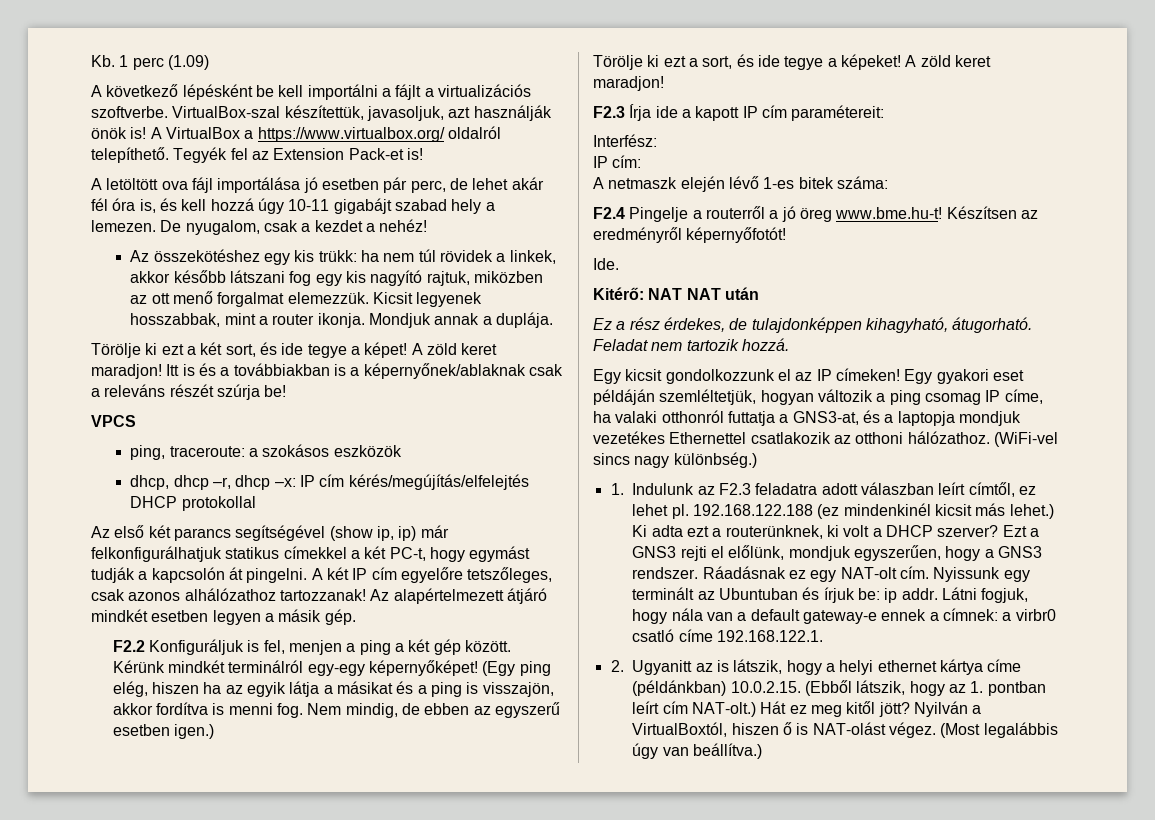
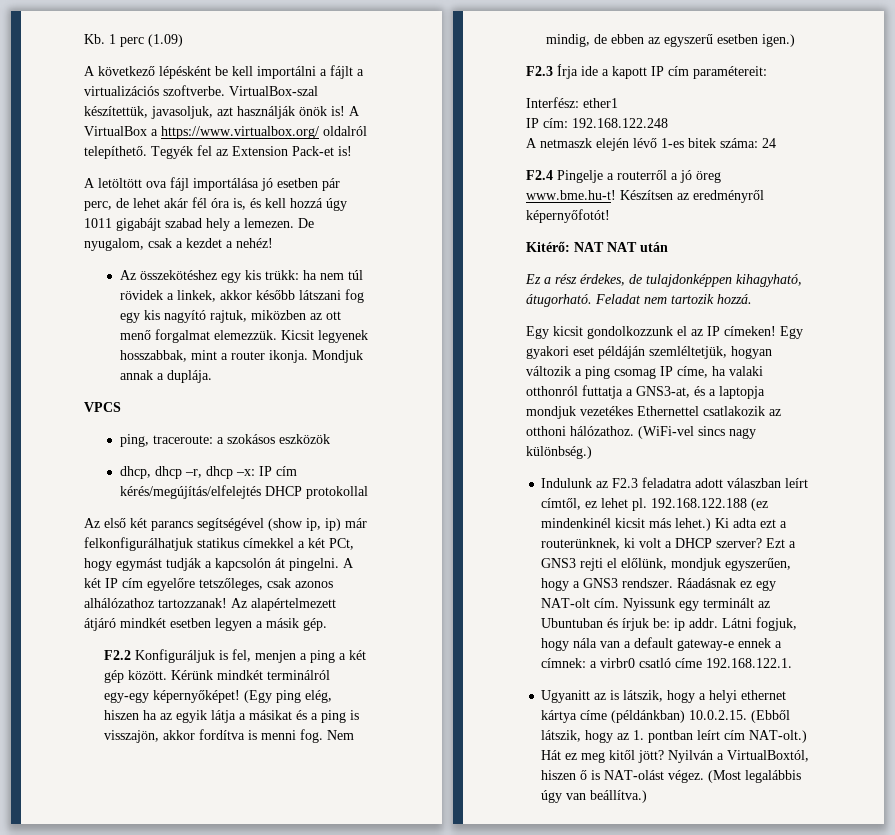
- A letöltött ova fájl importálása jó esetben pár perc, de lehet akár fél óra is, és kell hozzá úgy 10-11 gigabájt szabad hely a lemezen.
+ A letöltött ova fájl importálása jó esetben pár perc, de lehet akár fél óra is, és kell hozzá úgy 1011 gigabájt szabad hely a lemezen.
- Törölje ki ezt a két sort, és ide tegye a képet! A zöld keret maradjon! Itt is és a továbbiakban is a képernyőnek/ablaknak csak a releváns részét szúrja be!
- Az első két parancs segítségével (show ip, ip) már felkonfigurálhatjuk statikus címekkel a két PC-t, hogy egymást tudják a kapcsolón át pingelni.
+ Az első két parancs segítségével (show ip, ip) már felkonfigurálhatjuk statikus címekkel a két PCt, hogy egymást tudják a kapcsolón át pingelni.
- Törölje ki ezt a sort, és ide tegye a képeket! A zöld keret maradjon!
- Interfész:
+ Interfész: ether1
- IP cím:
+ IP cím: 192.168.122.248
- A netmaszk elején lévő 1-es bitek száma:
+ A netmaszk elején lévő 1-es bitek száma: 24
- Ide.
- 1. Indulunk az F2.3 feladatra adott válaszban leírt címtől, ez lehet pl.
+ Indulunk az F2.3 feladatra adott válaszban leírt címtől, ez lehet pl.
- 2. Ugyanitt az is látszik, hogy a helyi ethernet kártya címe (példánkban) 10.0.2.15. (Ebből látszik, hogy az 1. pontban leírt cím NAT-olt.)
+ Ugyanitt az is látszik, hogy a helyi ethernet kártya címe (példánkban) 10.0.2.15. (Ebből látszik, hogy az 1. pontban leírt cím NAT-olt.)

